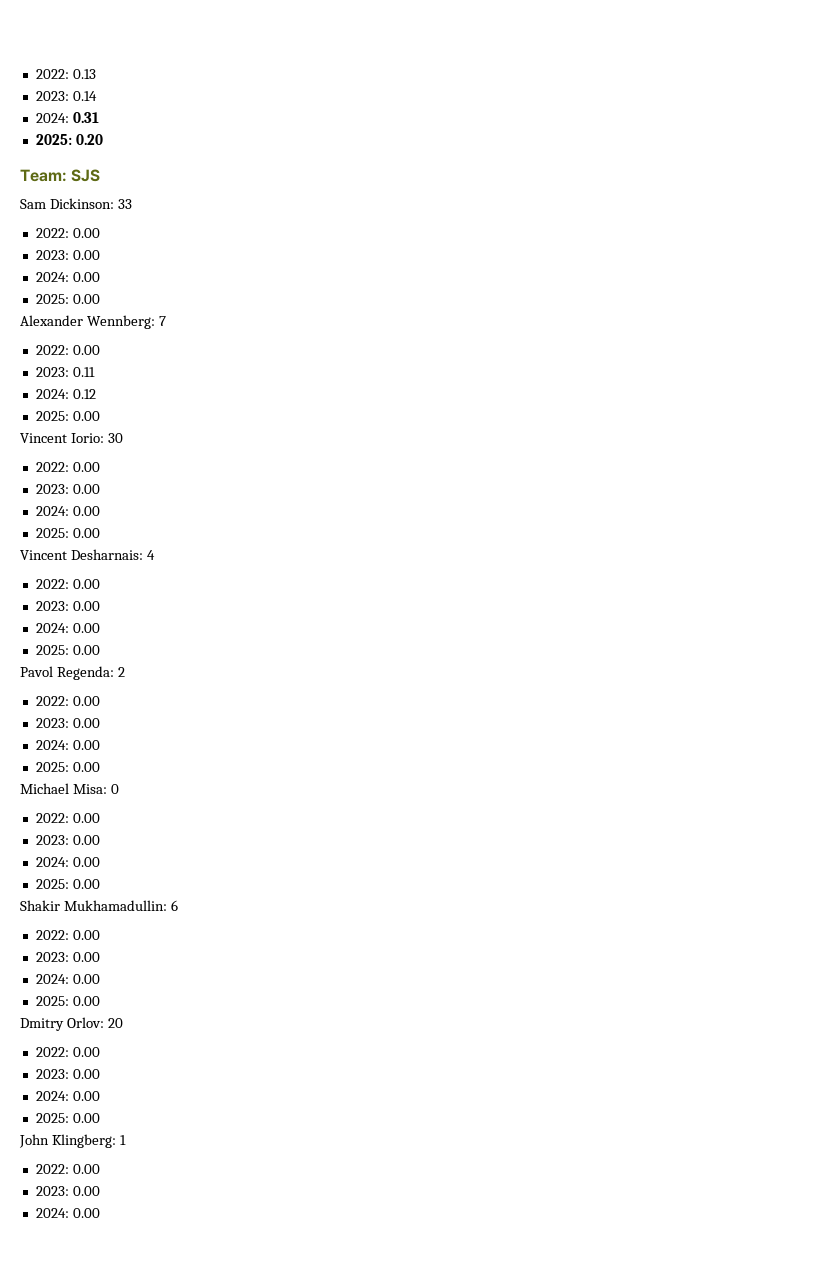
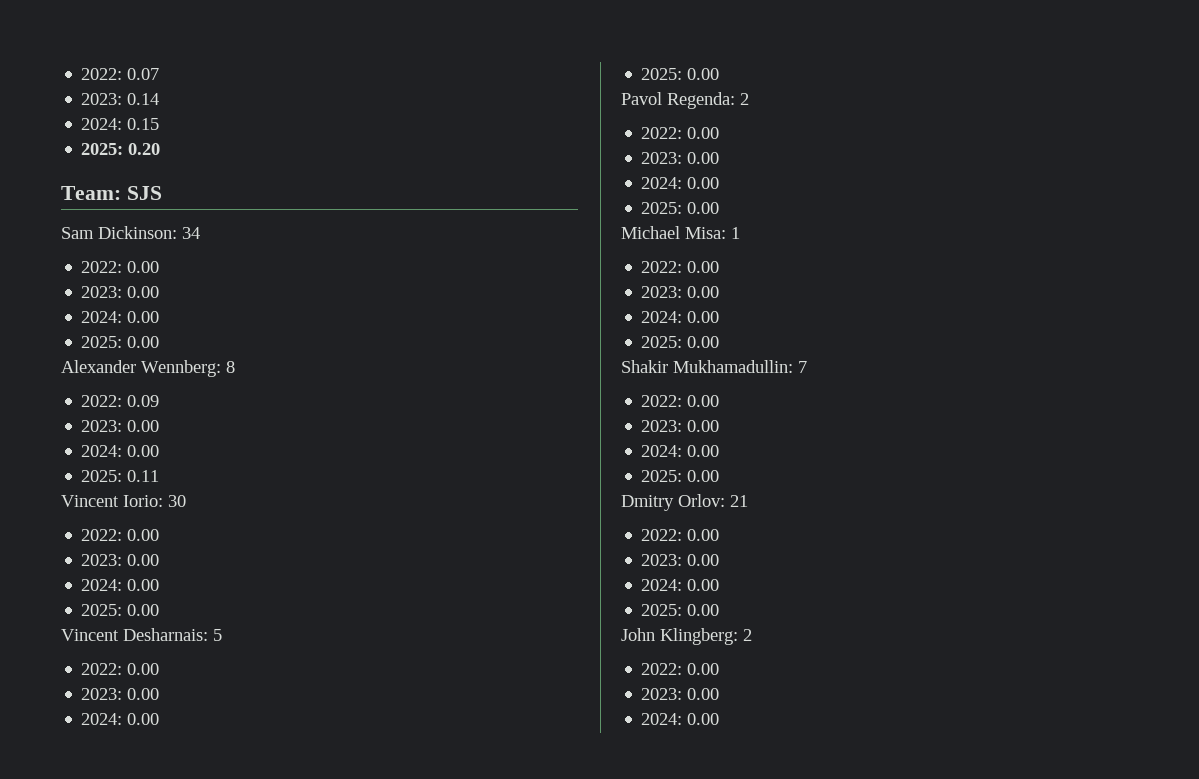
- 2022: 0.13
+ 2022: 0.07
- 2024: 0.31
+ 2024: 0.15
- Sam Dickinson: 33
+ Sam Dickinson: 34
- Alexander Wennberg: 7
- 2022: 0.00
- 2023: 0.11
- 2024: 0.12
- 2025: 0.00
+ Alexander Wennberg: 8
+ 2022: 0.09
+ 2023: 0.00
+ 2024: 0.00
+ 2025: 0.11
- Vincent Desharnais: 4
+ Vincent Desharnais: 5
- Michael Misa: 0
+ Michael Misa: 1
- Shakir Mukhamadullin: 6
+ Shakir Mukhamadullin: 7
- Dmitry Orlov: 20
+ Dmitry Orlov: 21
- John Klingberg: 1
+ John Klingberg: 2

